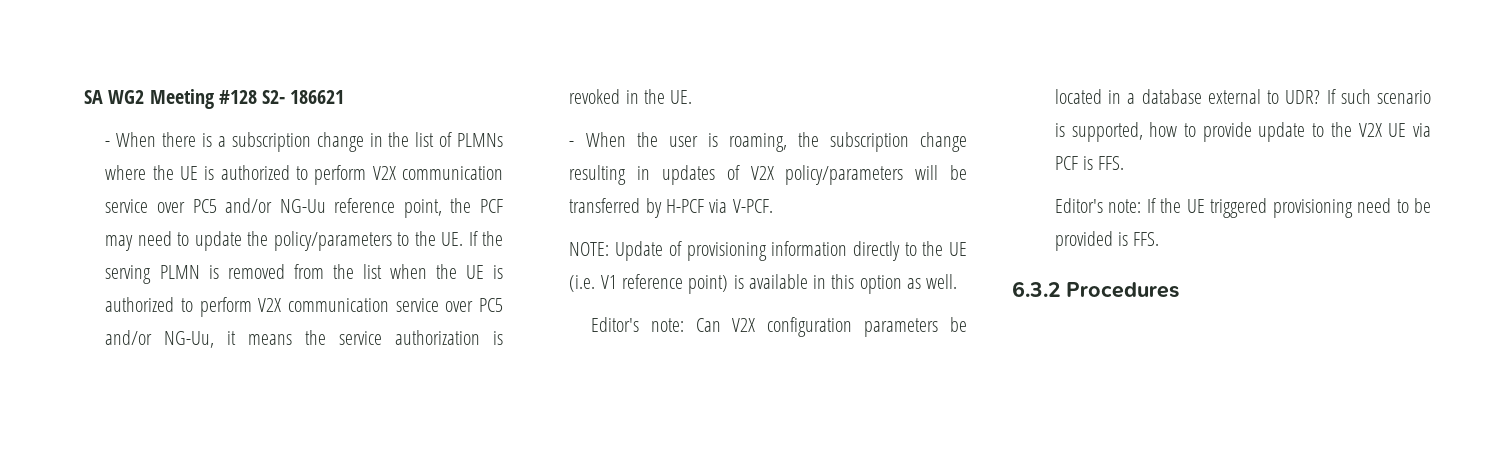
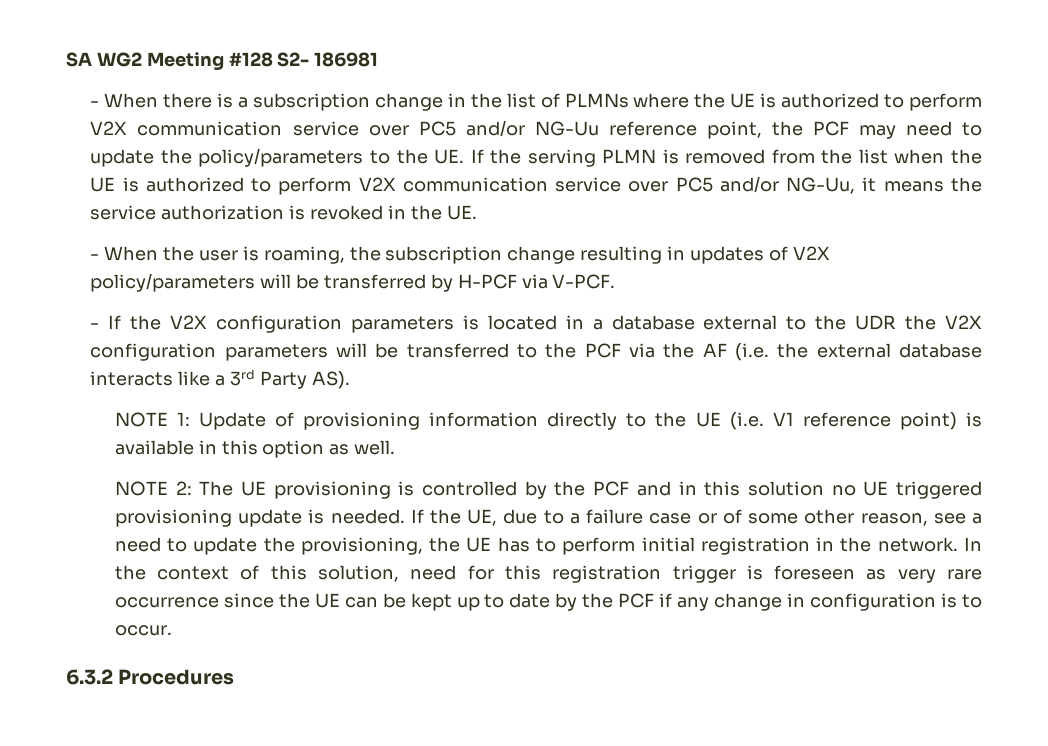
- SA WG2 Meeting #128 S2- 186621
+ SA WG2 Meeting #128 S2- 186981
- NOTE: Update of provisioning information directly to the UE (i.e. V1 reference point) is available in this option as well.
+ - If the V2X configuration parameters is located in a database external to the UDR the V2X configuration parameters will be transferred to the PCF via the AF (i.e. the external database interacts like a 3rd Party AS).
+ NOTE 1: Update of provisioning information directly to the UE (i.e. V1 reference point) is available in this option as well.
- Editor's note: Can V2X configuration parameters be located in a database external to UDR? If such scenario is supported, how to provide update to the V2X UE via PCF is FFS.
- Editor's note: If the UE triggered provisioning need to be provided is FFS.
+ NOTE 2: The UE provisioning is controlled by the PCF and in this solution no UE triggered provisioning update is needed. If the UE, due to a failure case or of some other reason, see a need to update the provisioning, the UE has to perform initial registration in the network. In the context of this solution, need for this registration trigger is foreseen as very rare occurrence since the UE can be kept up to date by the PCF if any change in configuration is to occur.

